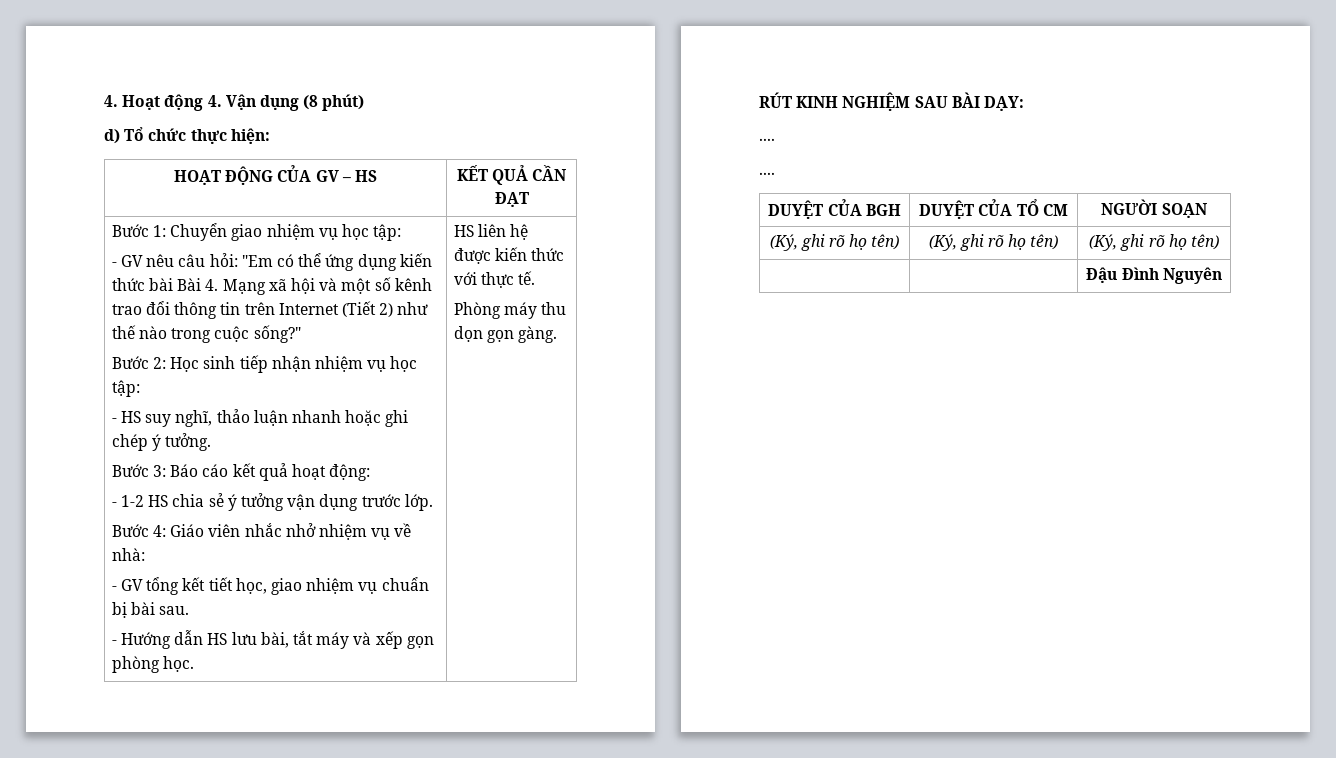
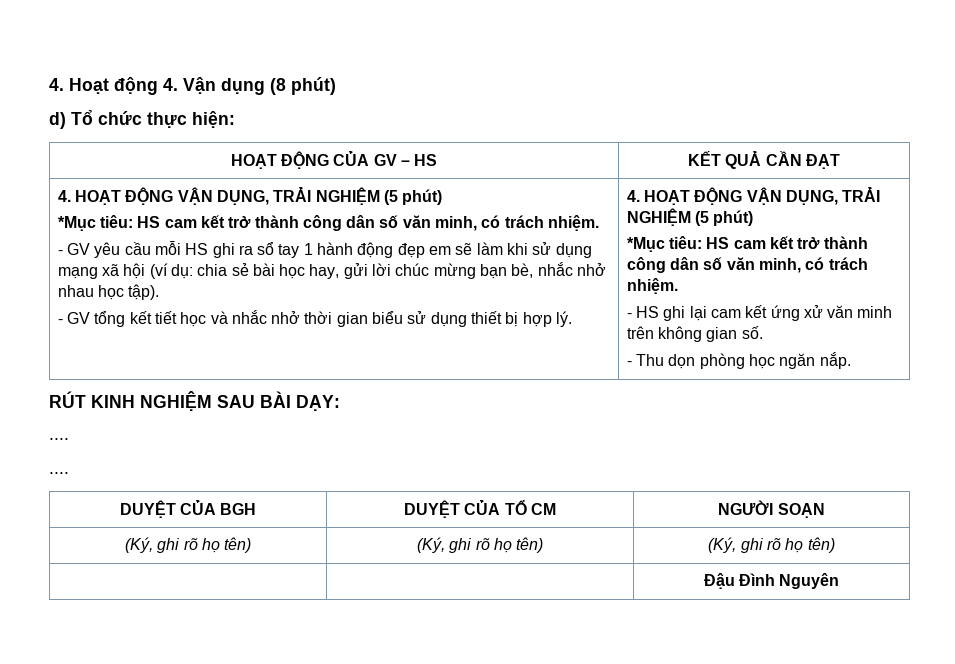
  HOẠT ĐỘNG CỦA GV – HS | KẾT QUẢ CẦN ĐẠT
- Bước 1: Chuyển giao nhiệm vụ học tập:
- - GV nêu câu hỏi: "Em có thể ứng dụng kiến thức bài Bài 4. Mạng xã hội và một số kênh trao đổi thông tin trên Internet (Tiết 2) như thế nào trong cuộc sống?"
- Bước 2: Học sinh tiếp nhận nhiệm vụ học tập:
- - HS suy nghĩ, thảo luận nhanh hoặc ghi chép ý tưởng.
- Bước 3: Báo cáo kết quả hoạt động:
- - 1-2 HS chia sẻ ý tưởng vận dụng trước lớp.
- Bước 4: Giáo viên nhắc nhở nhiệm vụ về nhà:
+ 4. HOẠT ĐỘNG VẬN DỤNG, TRẢI NGHIỆM (5 phút)
+ *Mục tiêu: HS cam kết trở thành công dân số văn minh, có trách nhiệm.
+ - GV yêu cầu mỗi HS ghi ra sổ tay 1 hành động đẹp em sẽ làm khi sử dụng mạng xã hội (ví dụ: chia sẻ bài học hay, gửi lời chúc mừng bạn bè, nhắc nhở nhau học tập).
- - GV tổng kết tiết học, giao nhiệm vụ chuẩn bị bài sau.
- - Hướng dẫn HS lưu bài, tắt máy và xếp gọn phòng học. | HS liên hệ được kiến thức với thực tế.
- Phòng máy thu dọn gọn gàng.
+ - GV tổng kết tiết học và nhắc nhở thời gian biểu sử dụng thiết bị hợp lý. | 4. HOẠT ĐỘNG VẬN DỤNG, TRẢI NGHIỆM (5 phút)
+ *Mục tiêu: HS cam kết trở thành công dân số văn minh, có trách nhiệm.
+ - HS ghi lại cam kết ứng xử văn minh trên không gian số.
+ - Thu dọn phòng học ngăn nắp.

